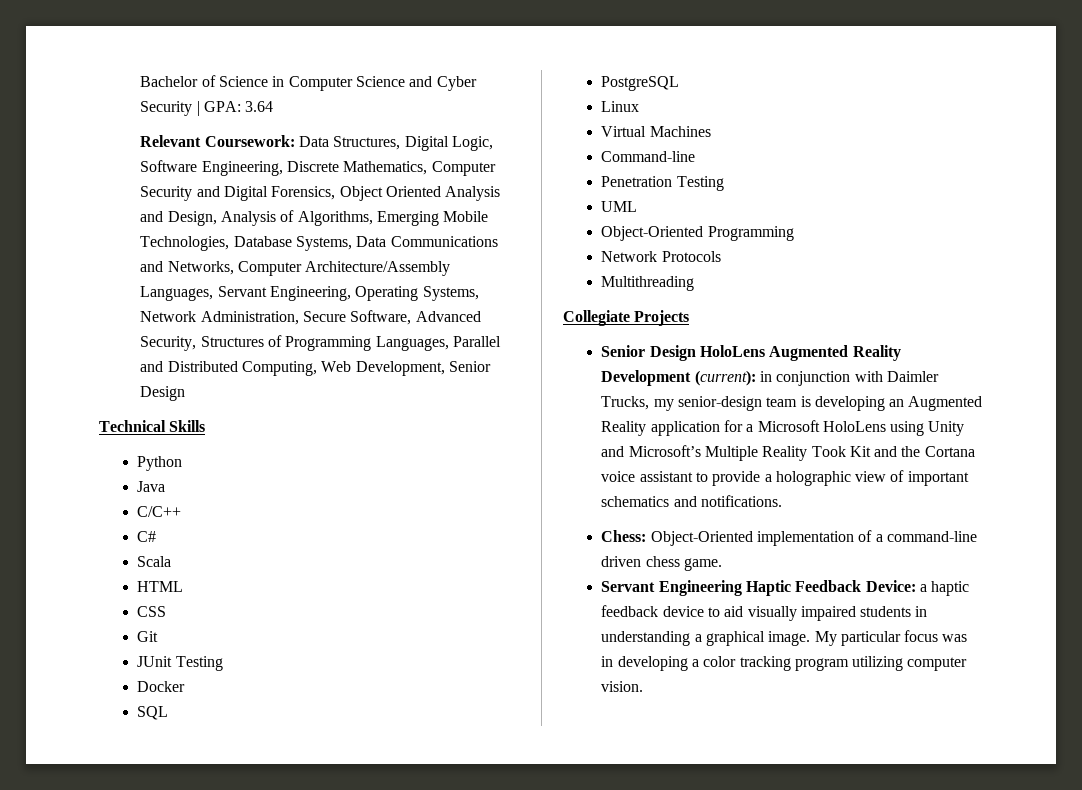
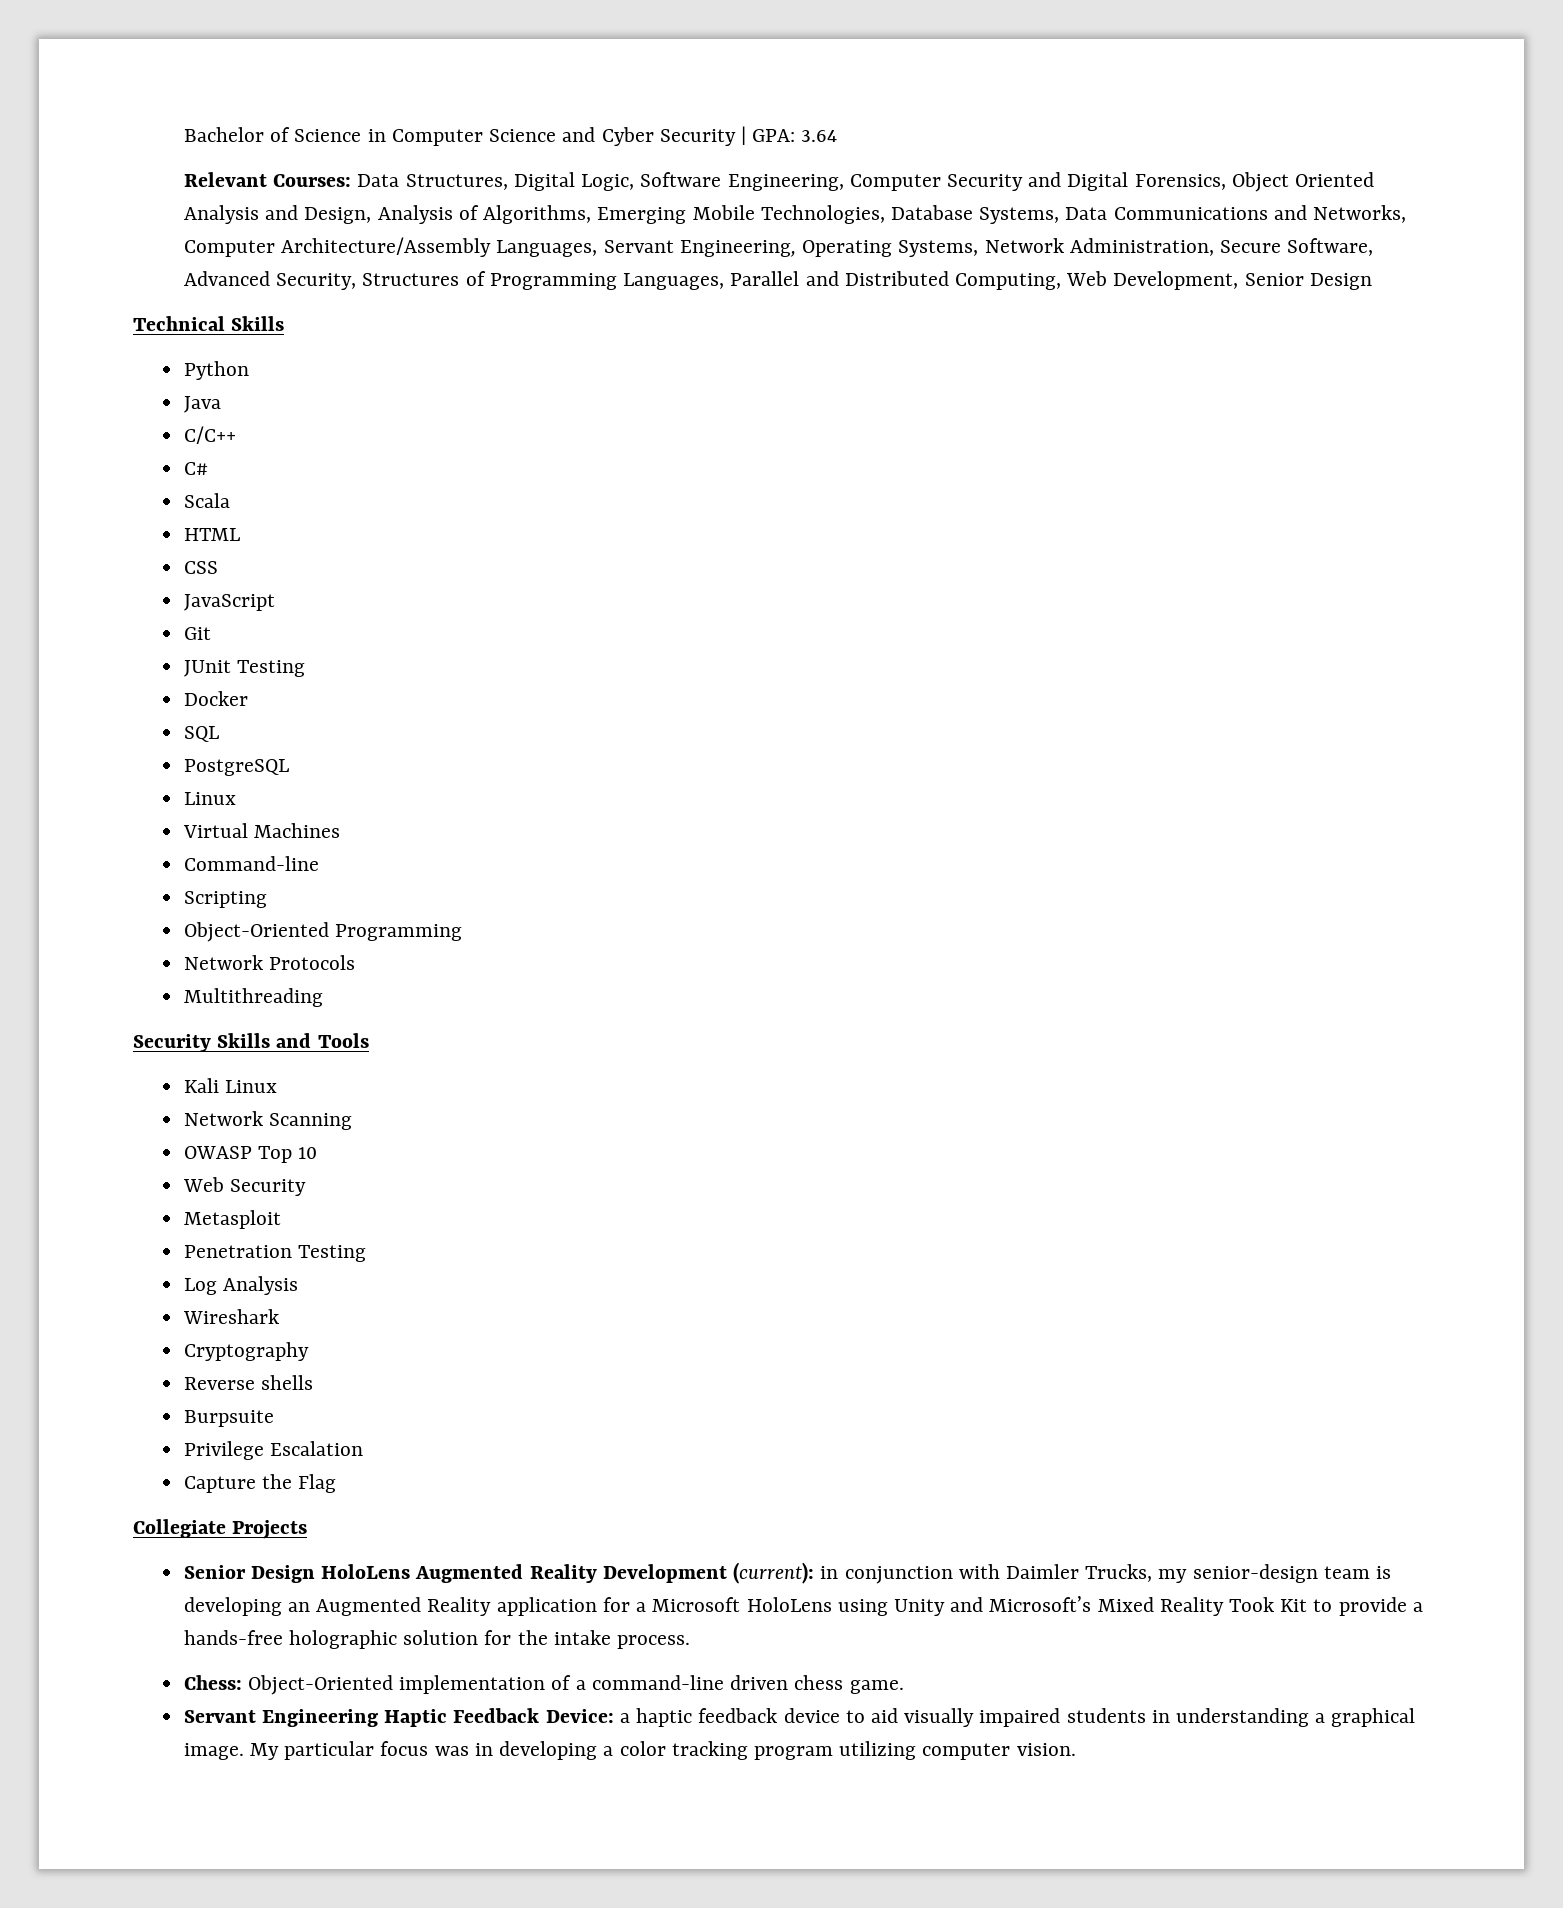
- Relevant Coursework: Data Structures, Digital Logic, Software Engineering, Discrete Mathematics, Computer Security and Digital Forensics, Object Oriented Analysis and Design, Analysis of Algorithms, Emerging Mobile Technologies, Database Systems, Data Communications and Networks, Computer Architecture/Assembly Languages, Servant Engineering, Operating Systems, Network Administration, Secure Software, Advanced Security, Structures of Programming Languages, Parallel and Distributed Computing, Web Development, Senior Design
+ Relevant Courses: Data Structures, Digital Logic, Software Engineering, Computer Security and Digital Forensics, Object Oriented Analysis and Design, Analysis of Algorithms, Emerging Mobile Technologies, Database Systems, Data Communications and Networks, Computer Architecture/Assembly Languages, Servant Engineering, Operating Systems, Network Administration, Secure Software, Advanced Security, Structures of Programming Languages, Parallel and Distributed Computing, Web Development, Senior Design
+ JavaScript
- Penetration Testing
- UML
+ Scripting
+ Security Skills and Tools
+ Kali Linux
+ Network Scanning
+ OWASP Top 10
+ Web Security
+ Metasploit
+ Penetration Testing
+ Log Analysis
+ Wireshark
+ Cryptography
+ Reverse shells
+ Burpsuite
+ Privilege Escalation
+ Capture the Flag
- Senior Design HoloLens Augmented Reality Development (current): in conjunction with Daimler Trucks, my senior-design team is developing an Augmented Reality application for a Microsoft HoloLens using Unity and Microsoft’s Multiple Reality Took Kit and the Cortana voice assistant to provide a holographic view of important schematics and notifications.
+ Senior Design HoloLens Augmented Reality Development (current): in conjunction with Daimler Trucks, my senior-design team is developing an Augmented Reality application for a Microsoft HoloLens using Unity and Microsoft’s Mixed Reality Took Kit to provide a hands-free holographic solution for the intake process.

